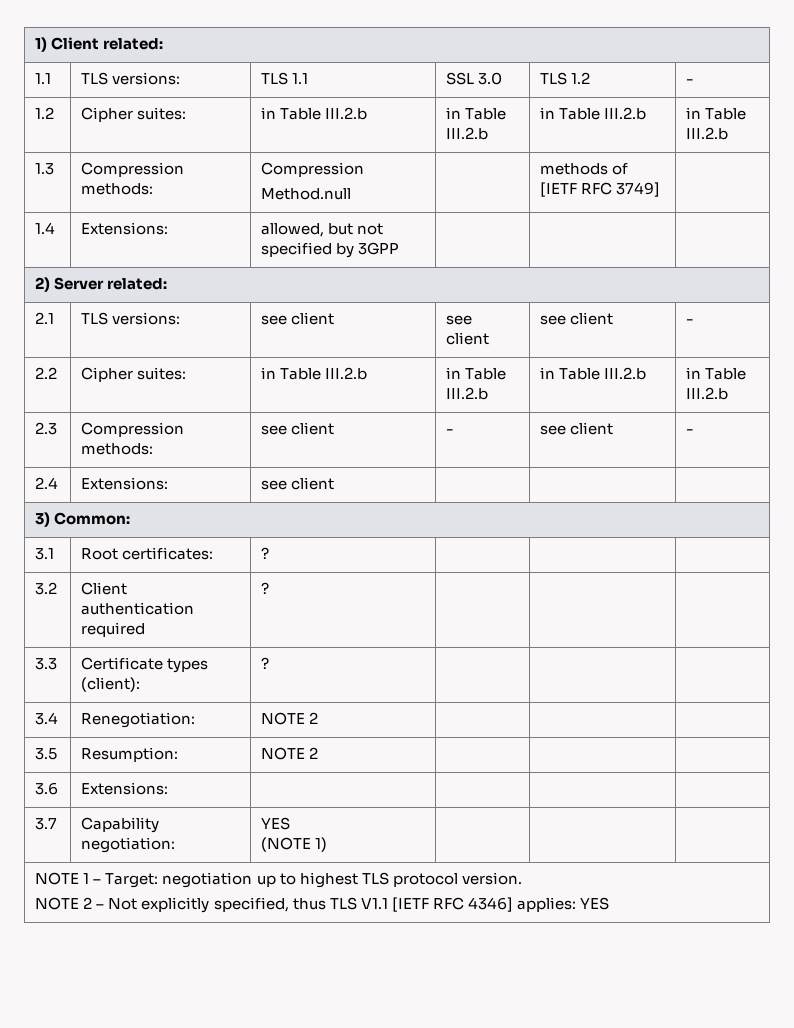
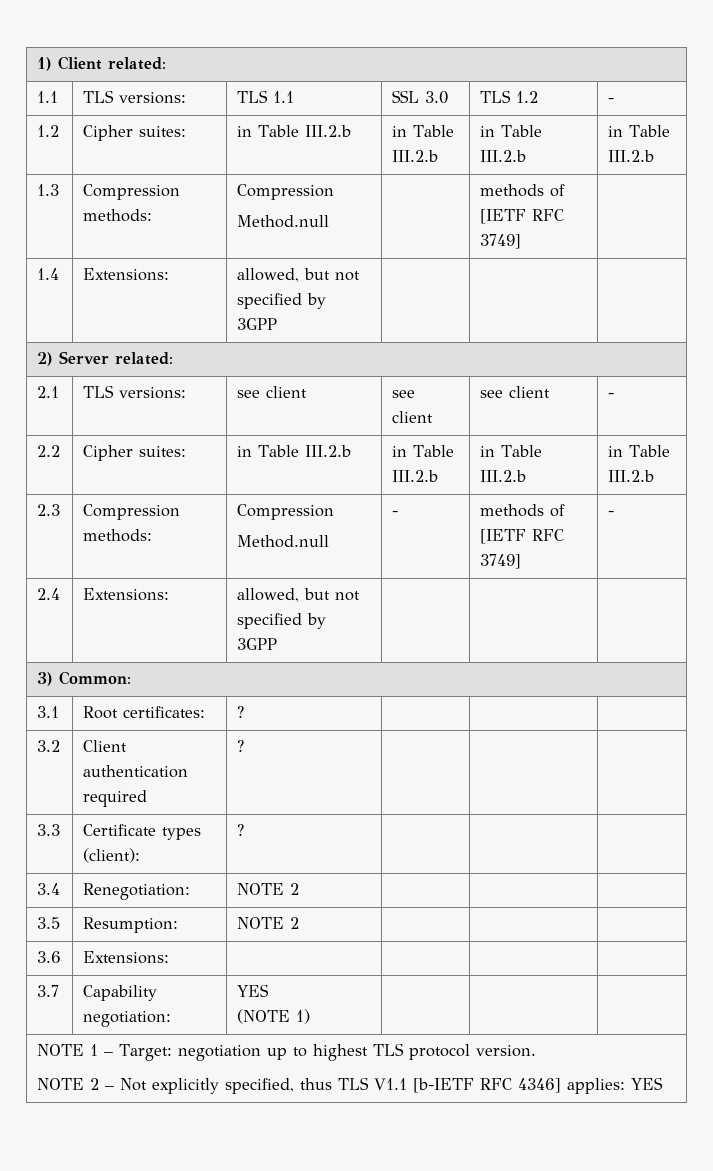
- 2.3 | Compression methods: | see client | - | see client | -
- 2.4 | Extensions: | see client | | |
+ 2.3 | Compression methods: | Compression
+ Method.null | - | methods of [IETF RFC 3749] | -
+ 2.4 | Extensions: | allowed, but not specified by 3GPP | | |
  NOTE 1 – Target: negotiation up to highest TLS protocol version.
- NOTE 2 – Not explicitly specified, thus TLS V1.1 [IETF RFC 4346] applies: YES
+ NOTE 2 – Not explicitly specified, thus TLS V1.1 [b-IETF RFC 4346] applies: YES

